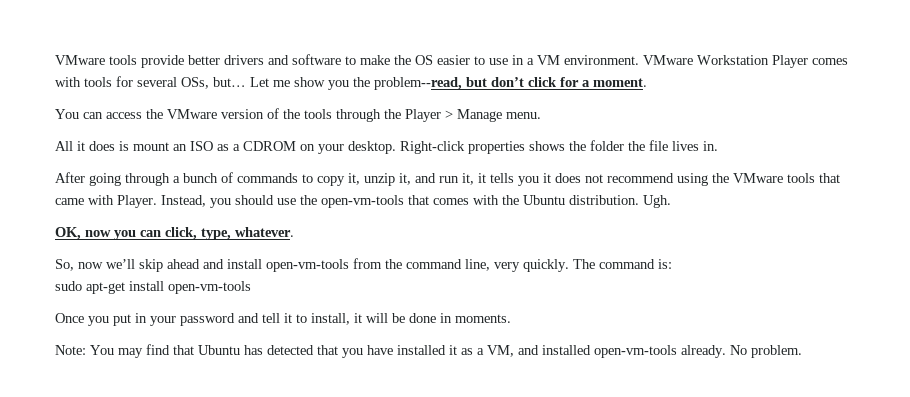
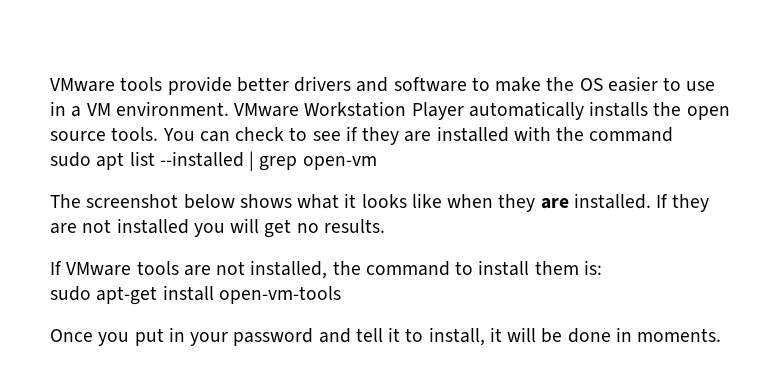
- VMware Workstation Player comes with tools for several OSs, but… Let me show you the problem--read, but don’t click for a moment.
- You can access the VMware version of the tools through the Player > Manage menu.
- All it does is mount an ISO as a CDROM on your desktop. Right-click properties shows the folder the file lives in.
- After going through a bunch of commands to copy it, unzip it, and run it, it tells you it does not recommend using the VMware tools that came with Player. Instead, you should use the open-vm-tools that comes with the Ubuntu distribution. Ugh.
- OK, now you can click, type, whatever.
- So, now we’ll skip ahead and install open-vm-tools from the command line, very quickly. The command is:
+ VMware Workstation Player automatically installs the open source tools. You can check to see if they are installed with the command
+ sudo apt list --installed | grep open-vm
+ The screenshot below shows what it looks like when they are installed. If they are not installed you will get no results.
+ If VMware tools are not installed, the command to install them is:
- Note: You may find that Ubuntu has detected that you have installed it as a VM, and installed open-vm-tools already. No problem.

